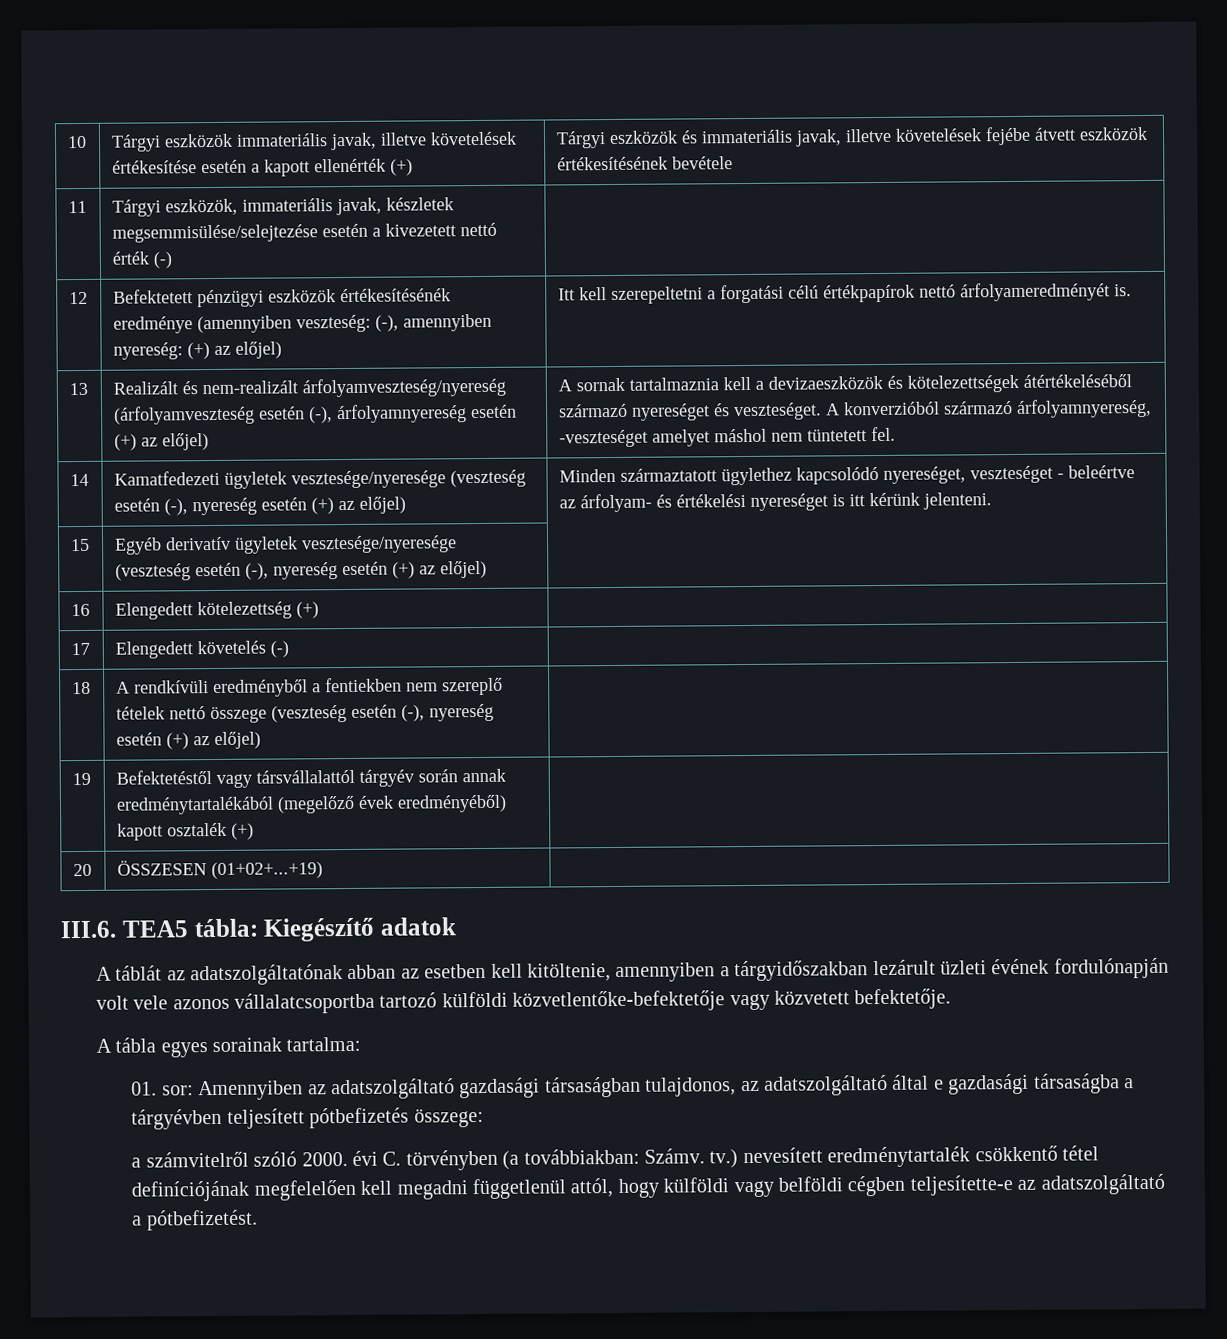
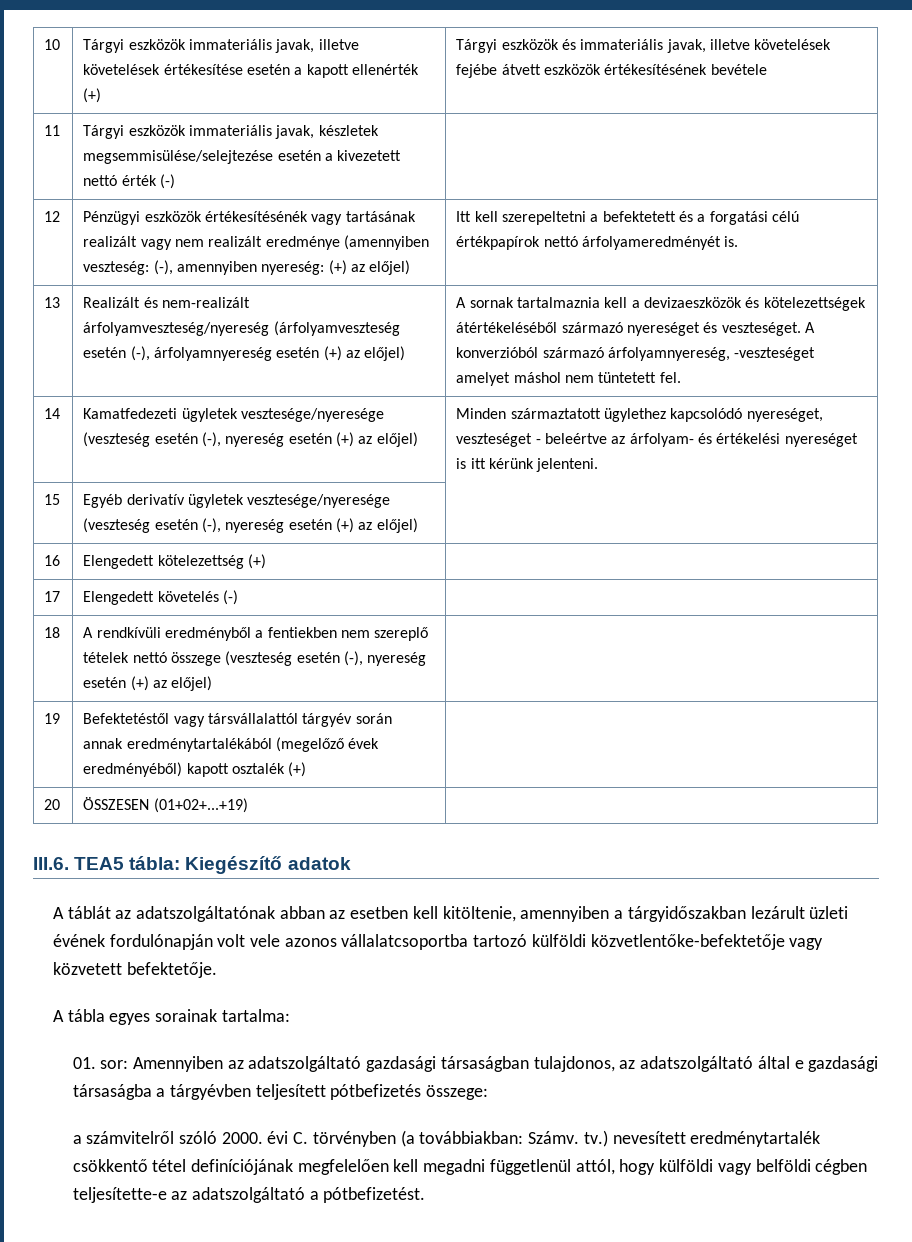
- 11 | Tárgyi eszközök, immateriális javak, készletek megsemmisülése/selejtezése esetén a kivezetett nettó érték (-) |
+ 11 | Tárgyi eszközök immateriális javak, készletek megsemmisülése/selejtezése esetén a kivezetett nettó érték (-) |
- 12 | Befektetett pénzügyi eszközök értékesítésénék eredménye (amennyiben veszteség: (-), amennyiben nyereség: (+) az előjel) | Itt kell szerepeltetni a forgatási célú értékpapírok nettó árfolyameredményét is.
+ 12 | Pénzügyi eszközök értékesítésénék vagy tartásának realizált vagy nem realizált eredménye (amennyiben veszteség: (-), amennyiben nyereség: (+) az előjel) | Itt kell szerepeltetni a befektetett és a forgatási célú értékpapírok nettó árfolyameredményét is.

